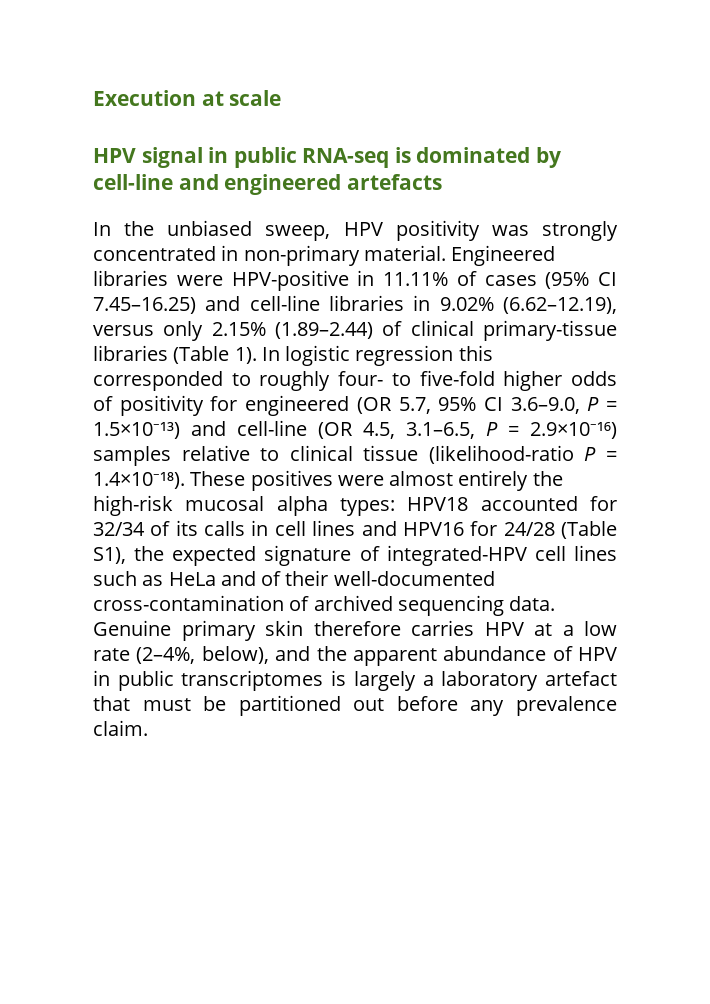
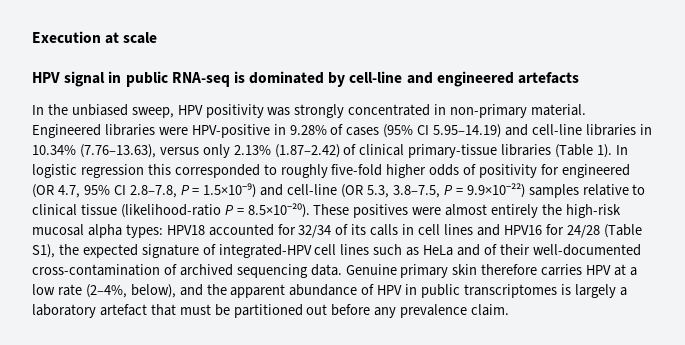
- Engineered libraries were HPV-positive in 11.11% of cases (95% CI 7.45–16.25) and cell-line libraries in 9.02% (6.62–12.19), versus only 2.15% (1.89–2.44) of clinical primary-tissue libraries (Table 1).
+ Engineered libraries were HPV-positive in 9.28% of cases (95% CI 5.95–14.19) and cell-line libraries in 10.34% (7.76–13.63), versus only 2.13% (1.87–2.42) of clinical primary-tissue libraries (Table 1).
- In logistic regression this corresponded to roughly four- to five-fold higher odds of positivity for engineered (OR 5.7, 95% CI 3.6–9.0, P = 1.5×10⁻¹³) and cell-line (OR 4.5, 3.1–6.5, P = 2.9×10⁻¹⁶) samples relative to clinical tissue (likelihood-ratio P = 1.4×10⁻¹⁸). These positives were almost entirely the high-risk mucosal alpha types:
+ In logistic regression this corresponded to roughly five-fold higher odds of positivity for engineered (OR 4.7, 95% CI 2.8–7.8, P = 1.5×10⁻⁹) and cell-line (OR 5.3, 3.8–7.5, P = 9.9×10⁻²²) samples relative to clinical tissue (likelihood-ratio P = 8.5×10⁻²⁰). These positives were almost entirely the high-risk mucosal alpha types:

